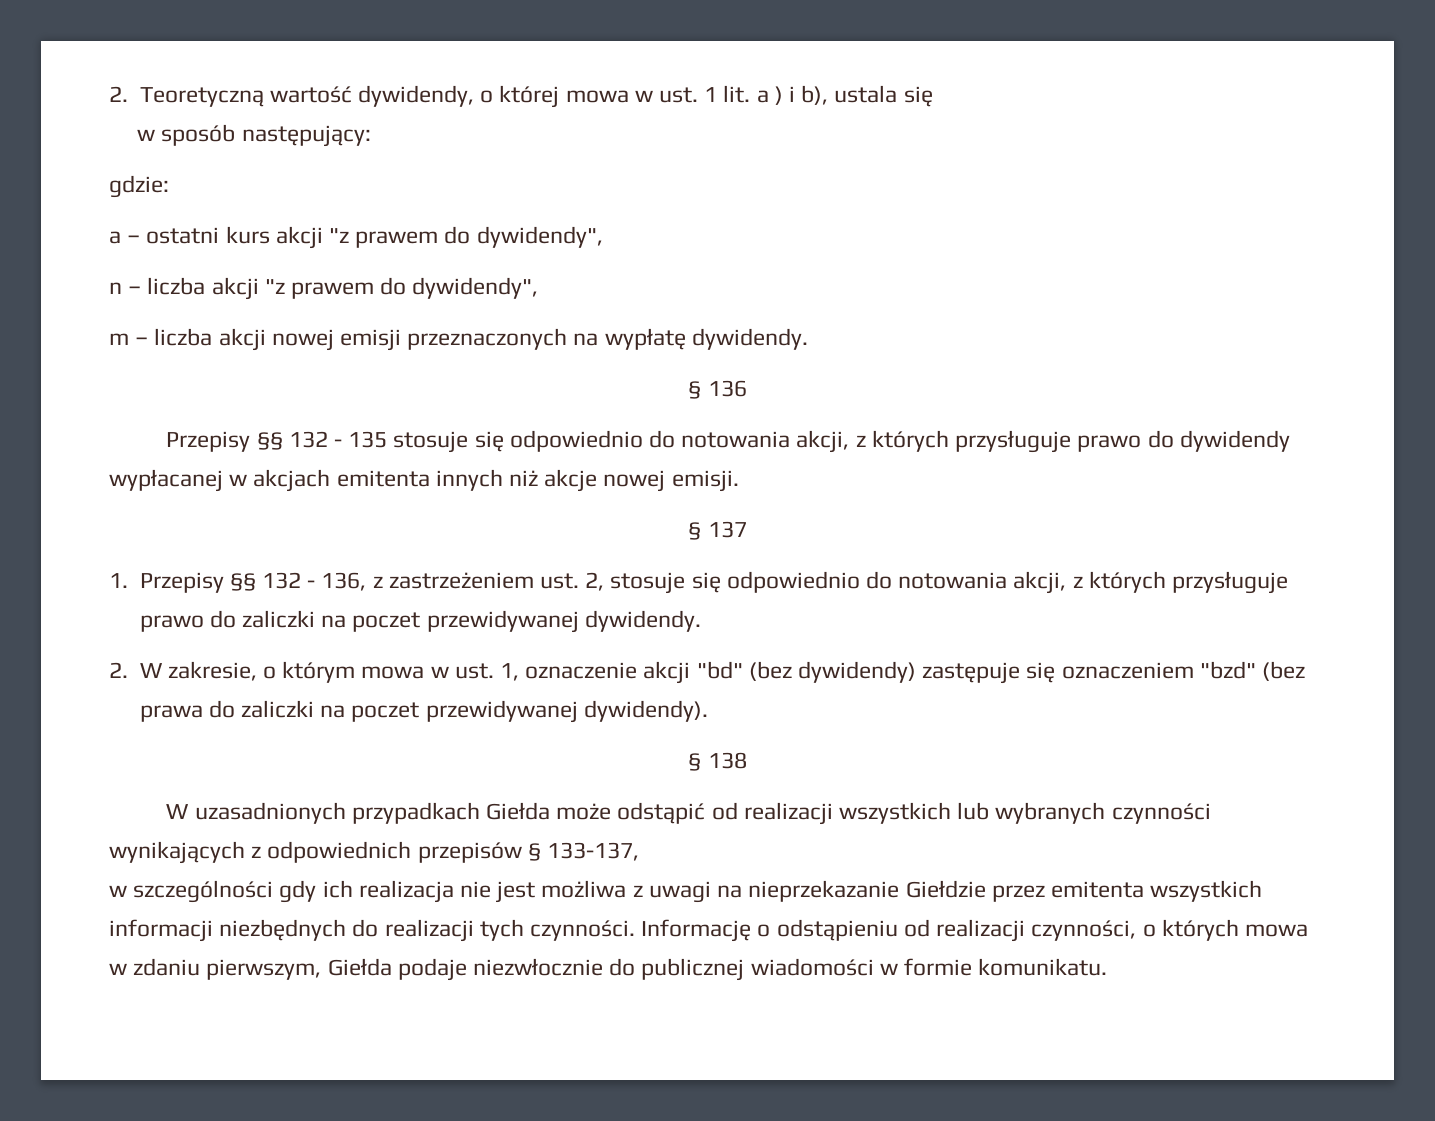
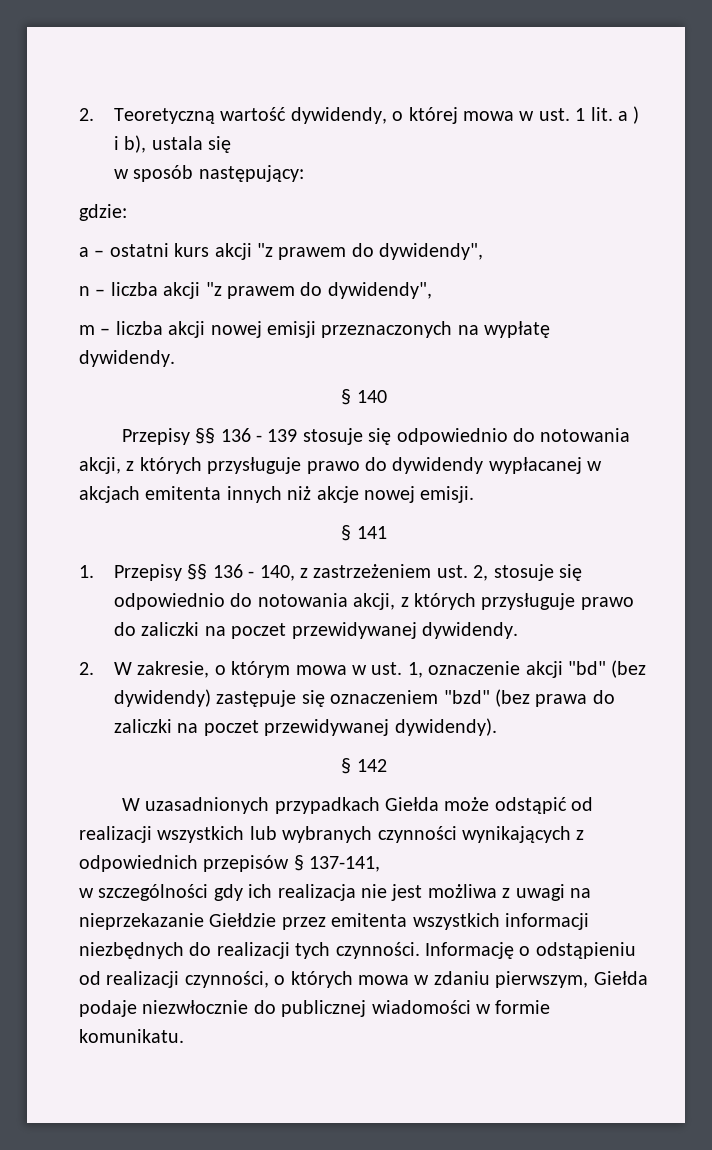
- § 136
- Przepisy §§ 132 - 135 stosuje się odpowiednio do notowania akcji, z których przysługuje prawo do dywidendy wypłacanej w akcjach emitenta innych niż akcje nowej emisji.
+ § 140
+ Przepisy §§ 136 - 139 stosuje się odpowiednio do notowania akcji, z których przysługuje prawo do dywidendy wypłacanej w akcjach emitenta innych niż akcje nowej emisji.
- § 137
+ § 141
- 1. Przepisy §§ 132 - 136, z zastrzeżeniem ust. 2, stosuje się odpowiednio do notowania akcji, z których przysługuje prawo do zaliczki na poczet przewidywanej dywidendy.
+ 1. Przepisy §§ 136 - 140, z zastrzeżeniem ust. 2, stosuje się odpowiednio do notowania akcji, z których przysługuje prawo do zaliczki na poczet przewidywanej dywidendy.
- § 138
+ § 142
- W uzasadnionych przypadkach Giełda może odstąpić od realizacji wszystkich lub wybranych czynności wynikających z odpowiednich przepisów § 133-137,
+ W uzasadnionych przypadkach Giełda może odstąpić od realizacji wszystkich lub wybranych czynności wynikających z odpowiednich przepisów § 137-141,

